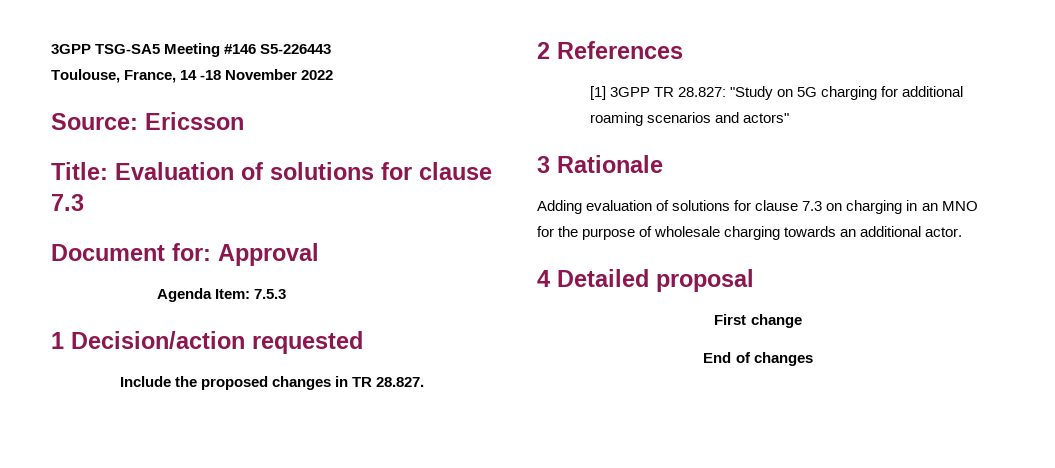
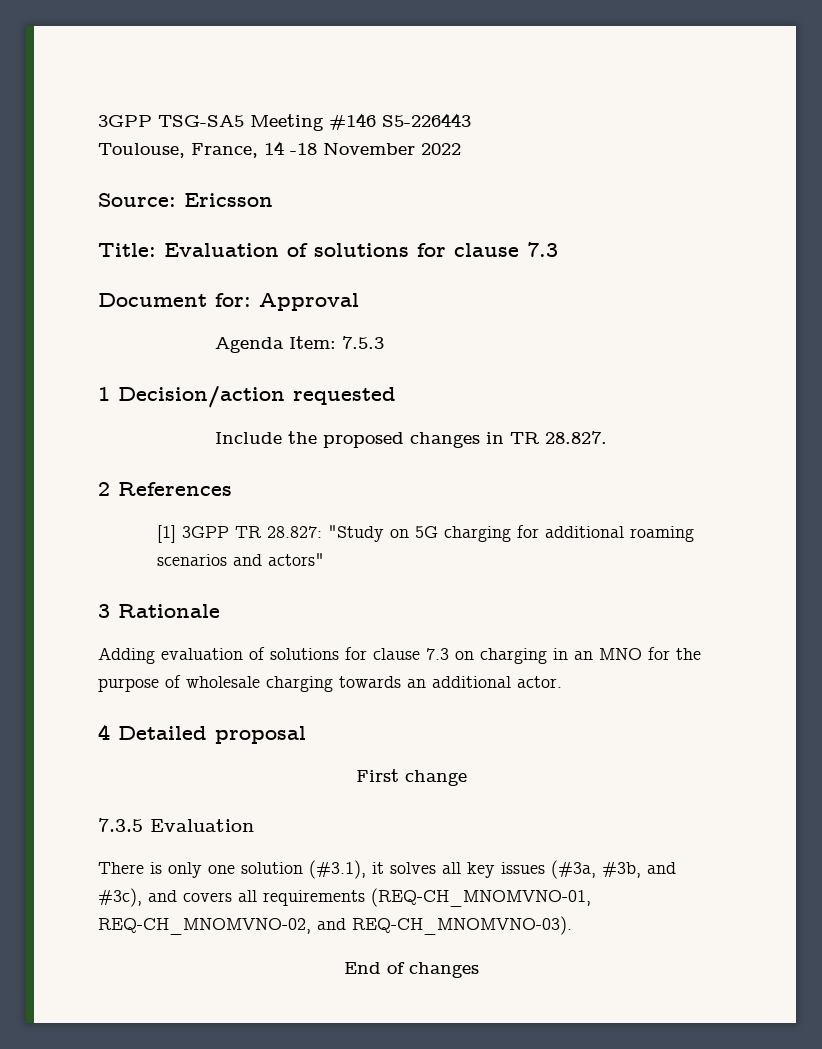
+ 7.3.5 Evaluation
+ There is only one solution (#3.1), it solves all key issues (#3a, #3b, and #3c), and covers all requirements (REQ-CH_MNOMVNO-01, REQ-CH_MNOMVNO-02, and REQ-CH_MNOMVNO-03).

